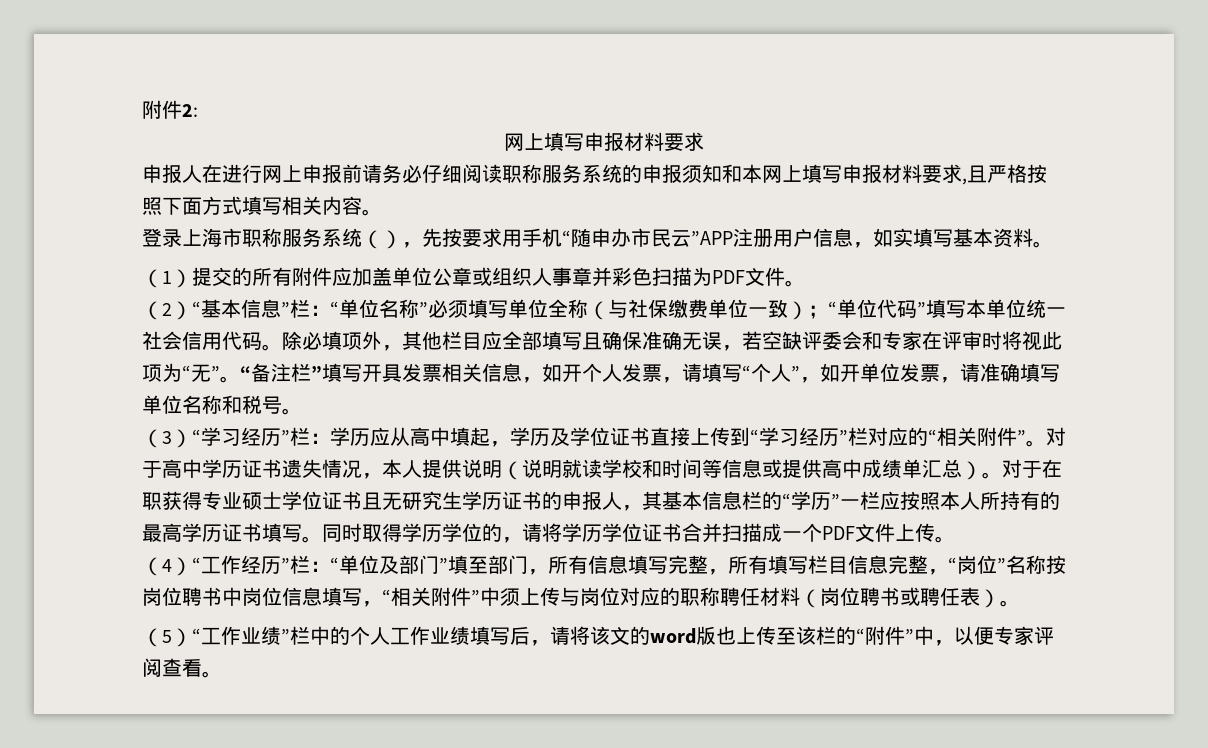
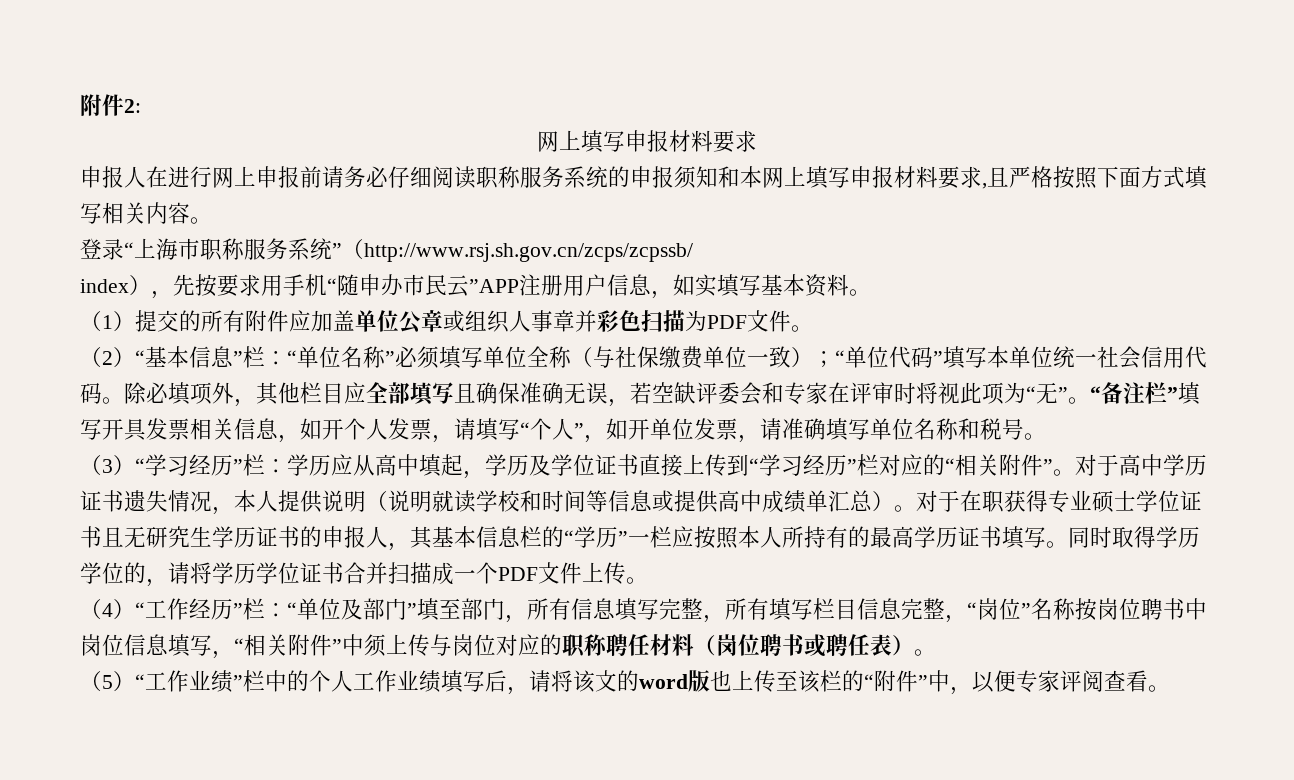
- 登录上海市职称服务系统（），先按要求用手机“随申办市民云”APP注册用户信息，如实填写基本资料。
+ 登录“上海市职称服务系统”（http://www.rsj.sh.gov.cn/zcps/zcpssb/
+ index），先按要求用手机“随申办市民云”APP注册用户信息，如实填写基本资料。

